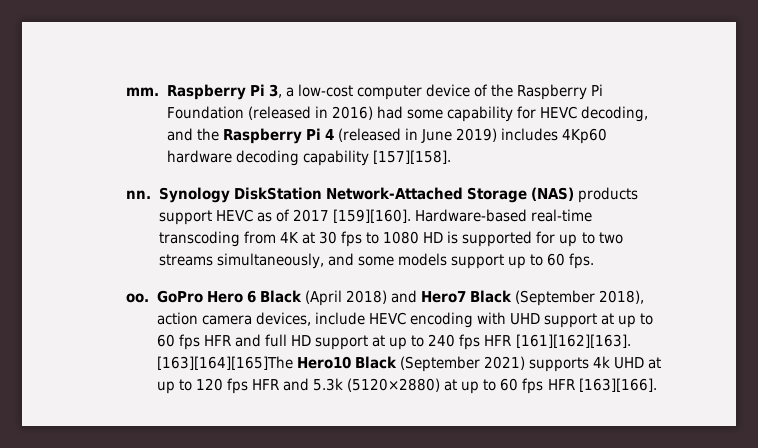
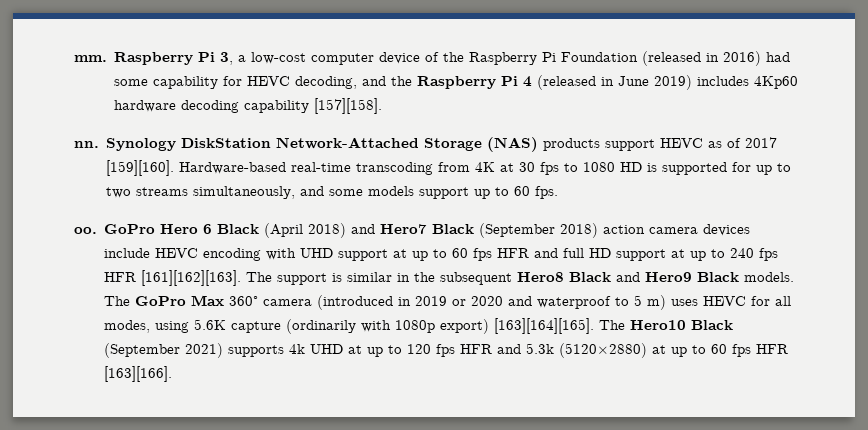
- GoPro Hero 6 Black (April 2018) and Hero7 Black (September 2018), action camera devices, include HEVC encoding with UHD support at up to 60 fps HFR and full HD support at up to 240 fps HFR [161][162][163].
+ GoPro Hero 6 Black (April 2018) and Hero7 Black (September 2018) action camera devices include HEVC encoding with UHD support at up to 60 fps HFR and full HD support at up to 240 fps HFR [161][162][163].
- [163][164][165]The Hero10 Black (September 2021) supports 4k UHD at up to 120 fps HFR and 5.3k (5120×2880) at up to 60 fps HFR [163][166].
+ The support is similar in the subsequent Hero8 Black and Hero9 Black models. The GoPro Max 360° camera (introduced in 2019 or 2020 and waterproof to 5 m) uses HEVC for all modes, using 5.6K capture (ordinarily with 1080p export) [163][164][165]. The Hero10 Black (September 2021) supports 4k UHD at up to 120 fps HFR and 5.3k (5120×2880) at up to 60 fps HFR [163][166].

